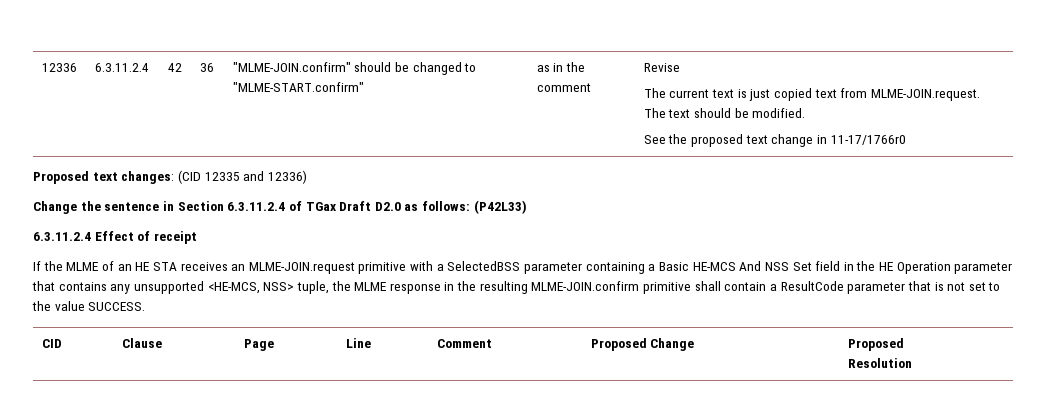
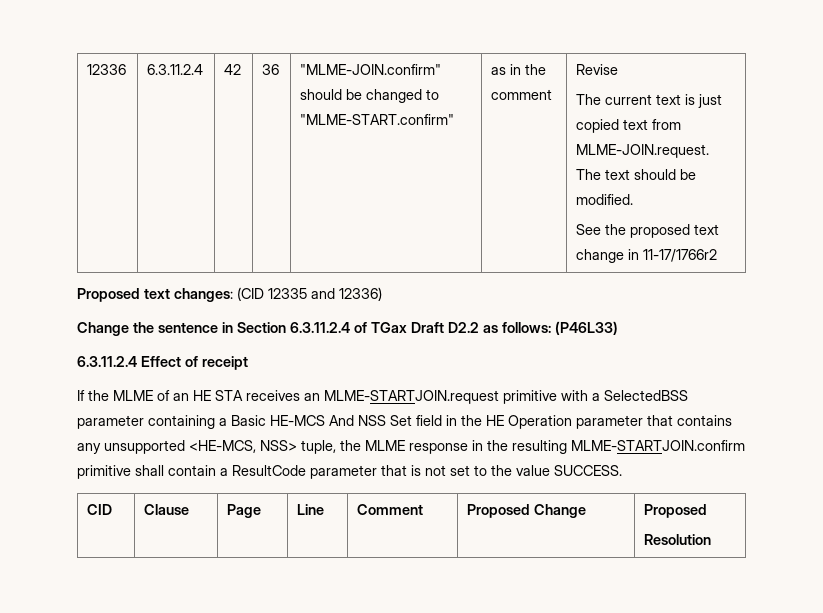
  12336 | 6.3.11.2.4 | 42 | 36 | "MLME-JOIN.confirm" should be changed to "MLME-START.confirm" | as in the comment | Revise
  The current text is just copied text from MLME-JOIN.request. The text should be modified.
- See the proposed text change in 11-17/1766r0
+ See the proposed text change in 11-17/1766r2
- Change the sentence in Section 6.3.11.2.4 of TGax Draft D2.0 as follows: (P42L33)
+ Change the sentence in Section 6.3.11.2.4 of TGax Draft D2.2 as follows: (P46L33)
- If the MLME of an HE STA receives an MLME-JOIN.request primitive with a SelectedBSS parameter containing a Basic HE-MCS And NSS Set field in the HE Operation parameter that contains any unsupported <HE-MCS, NSS> tuple, the MLME response in the resulting MLME-JOIN.confirm primitive shall contain a ResultCode parameter that is not set to the value SUCCESS.
+ If the MLME of an HE STA receives an MLME-STARTJOIN.request primitive with a SelectedBSS parameter containing a Basic HE-MCS And NSS Set field in the HE Operation parameter that contains any unsupported <HE-MCS, NSS> tuple, the MLME response in the resulting MLME-STARTJOIN.confirm primitive shall contain a ResultCode parameter that is not set to the value SUCCESS.

